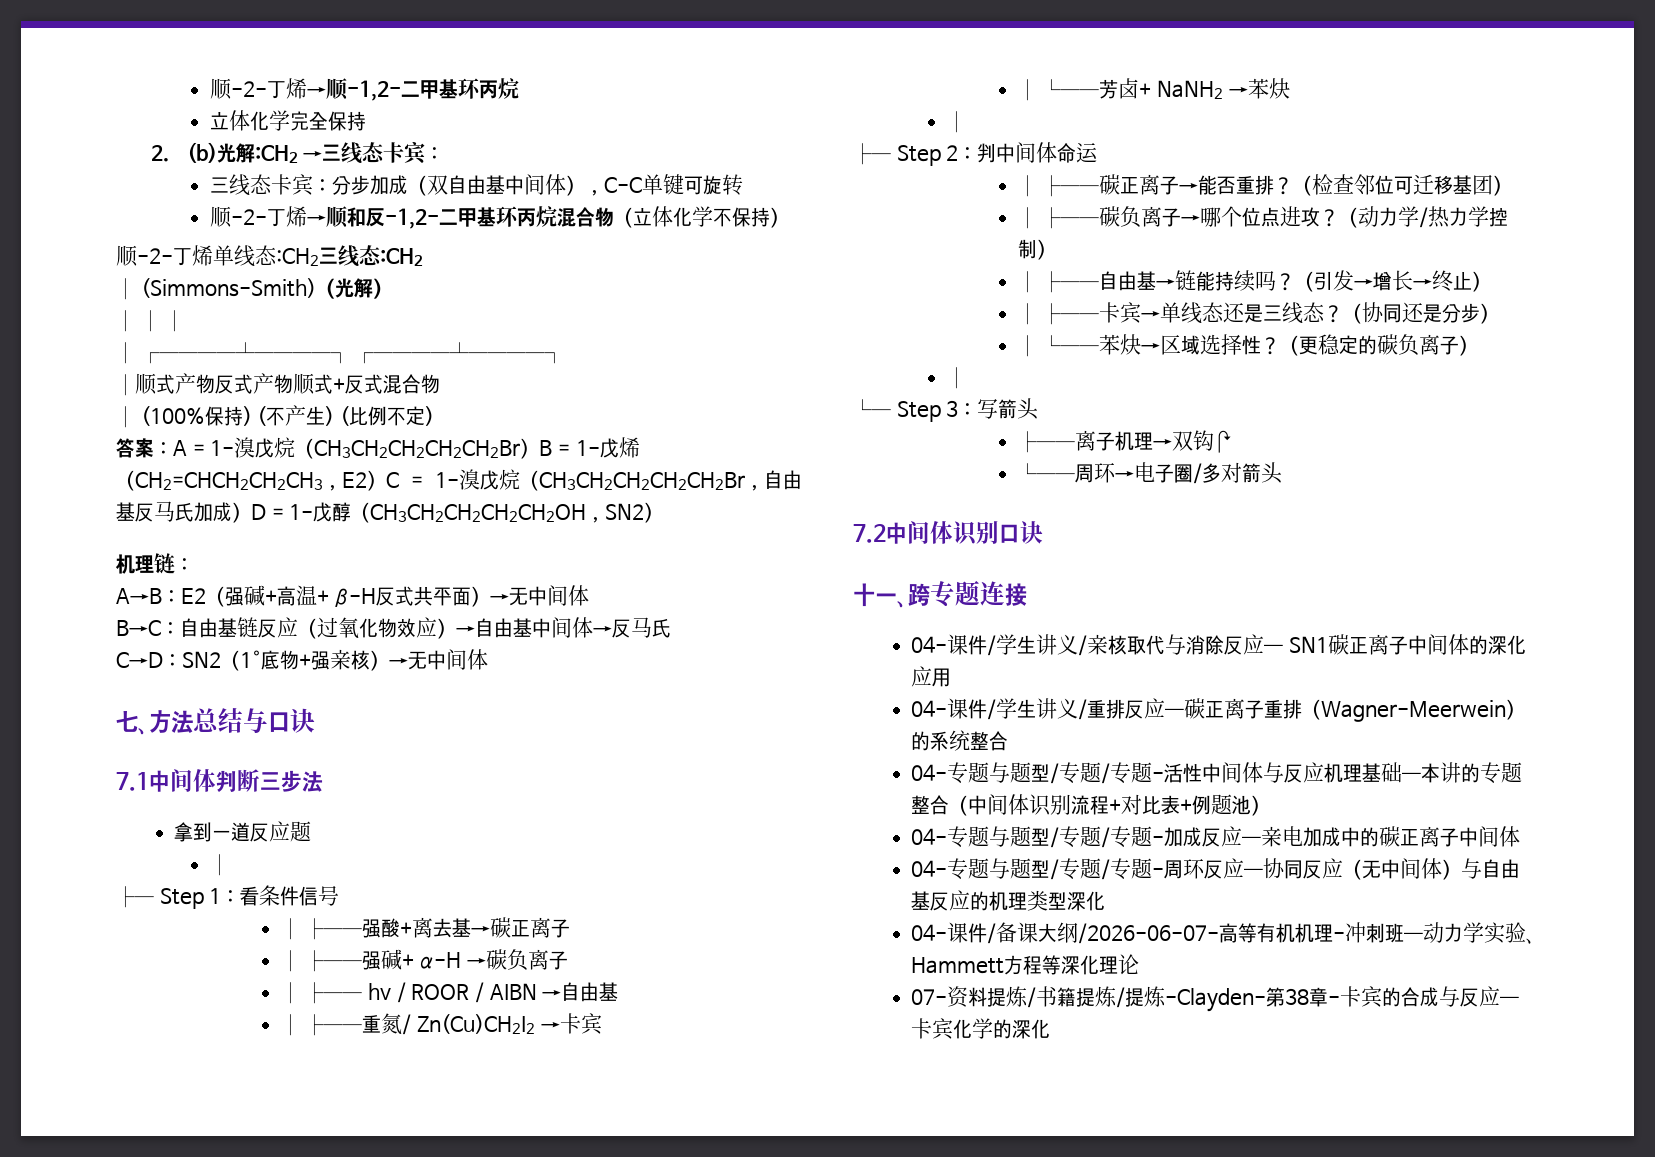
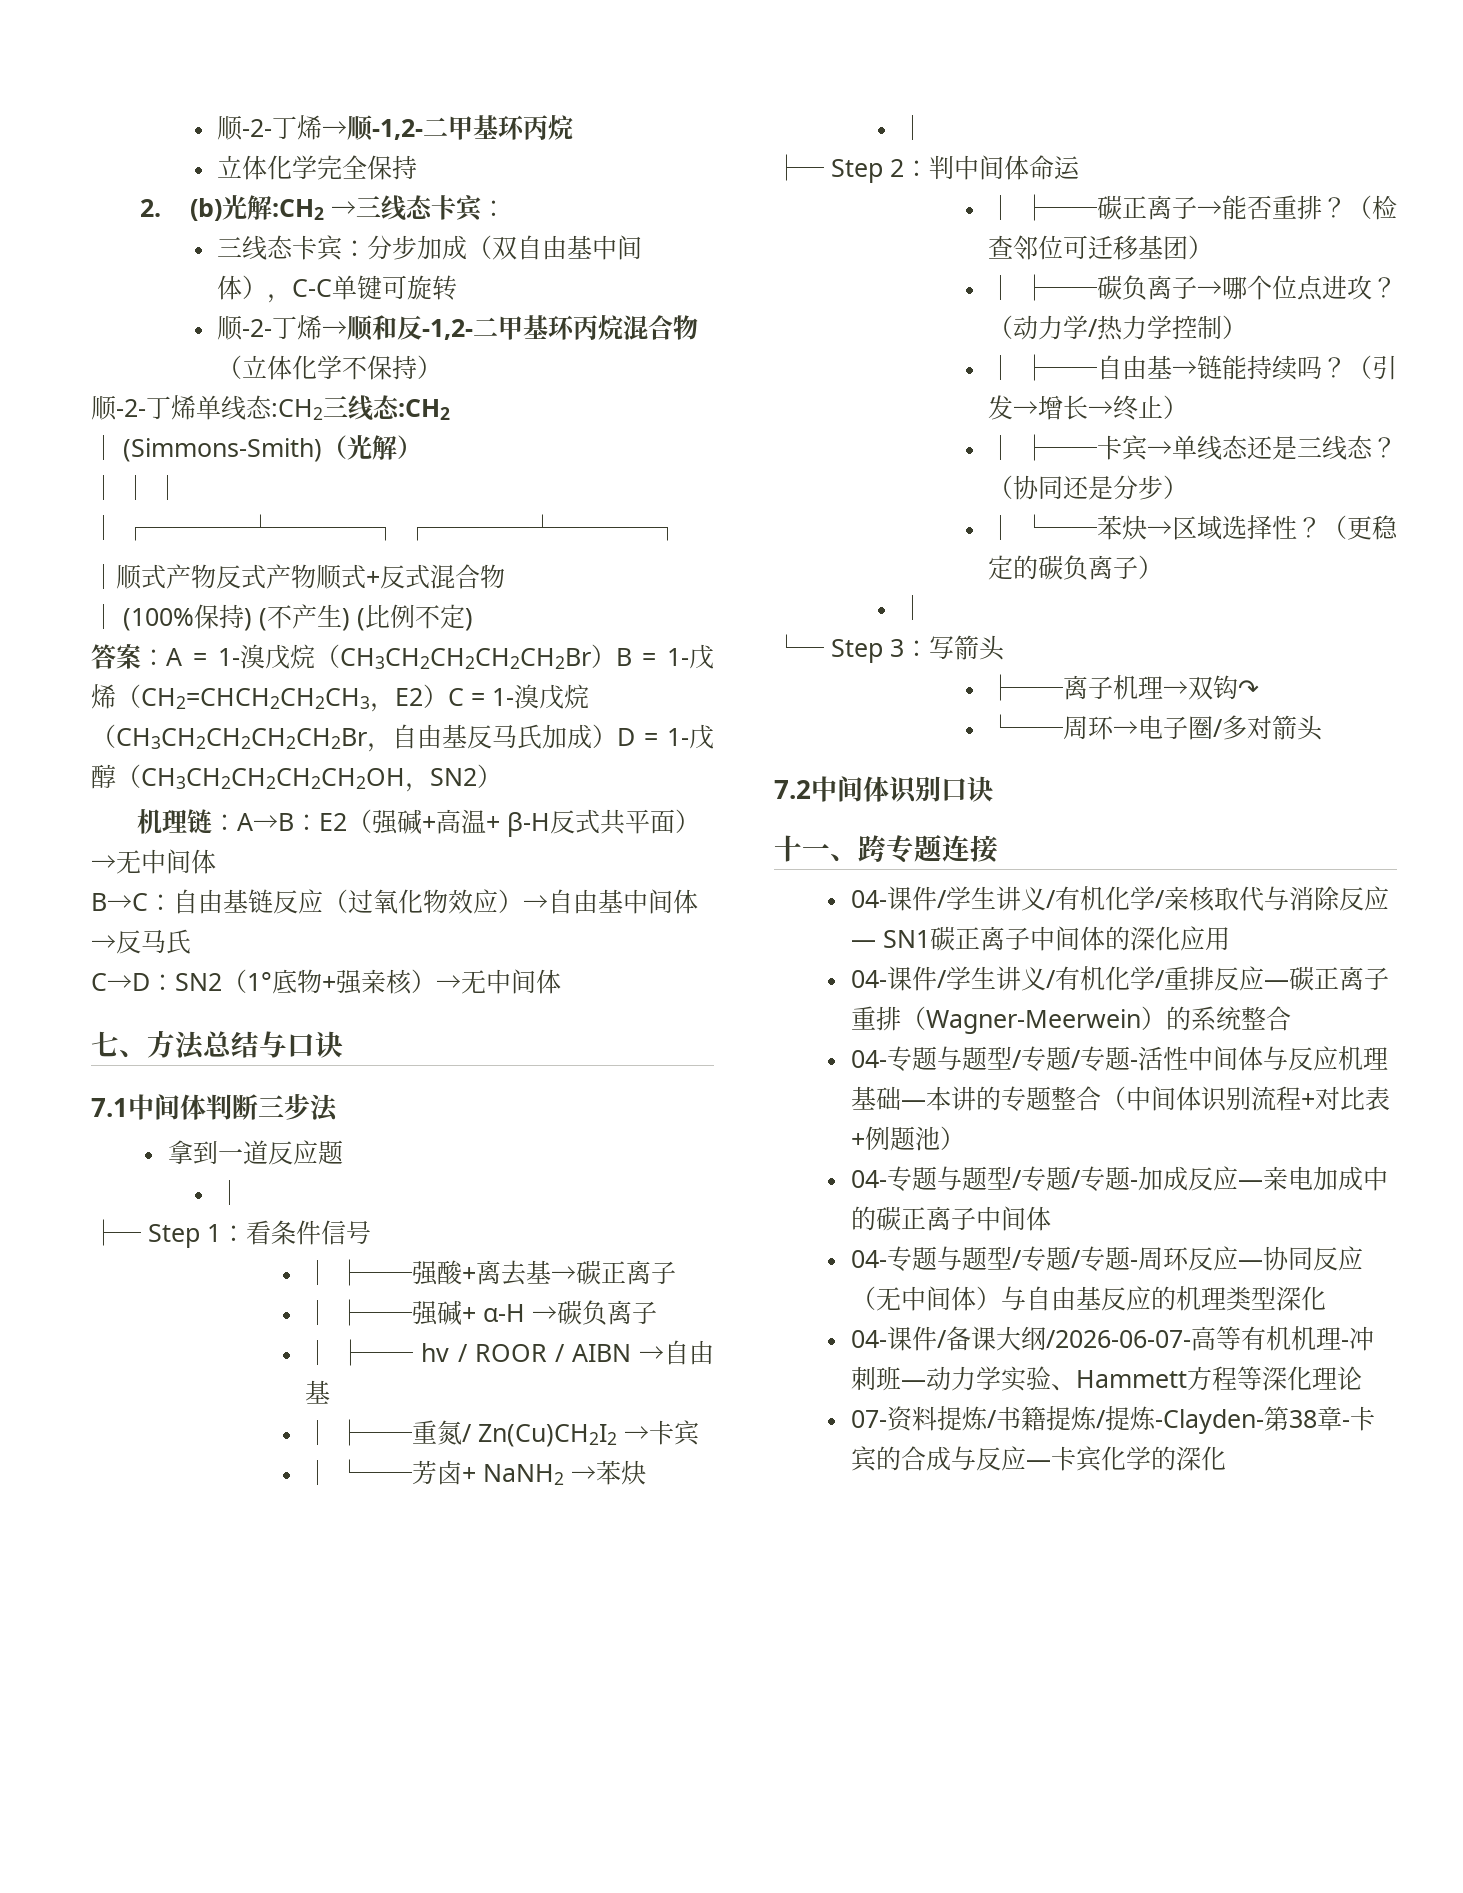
- 机理链：
- A→B：E2（强碱+高温+ β-H反式共平面）→无中间体
+ 机理链：A→B：E2（强碱+高温+ β-H反式共平面）→无中间体
- 04-课件/学生讲义/亲核取代与消除反应— SN1碳正离子中间体的深化应用
+ 04-课件/学生讲义/有机化学/亲核取代与消除反应— SN1碳正离子中间体的深化应用
- 04-课件/学生讲义/重排反应—碳正离子重排（Wagner-Meerwein）的系统整合
+ 04-课件/学生讲义/有机化学/重排反应—碳正离子重排（Wagner-Meerwein）的系统整合

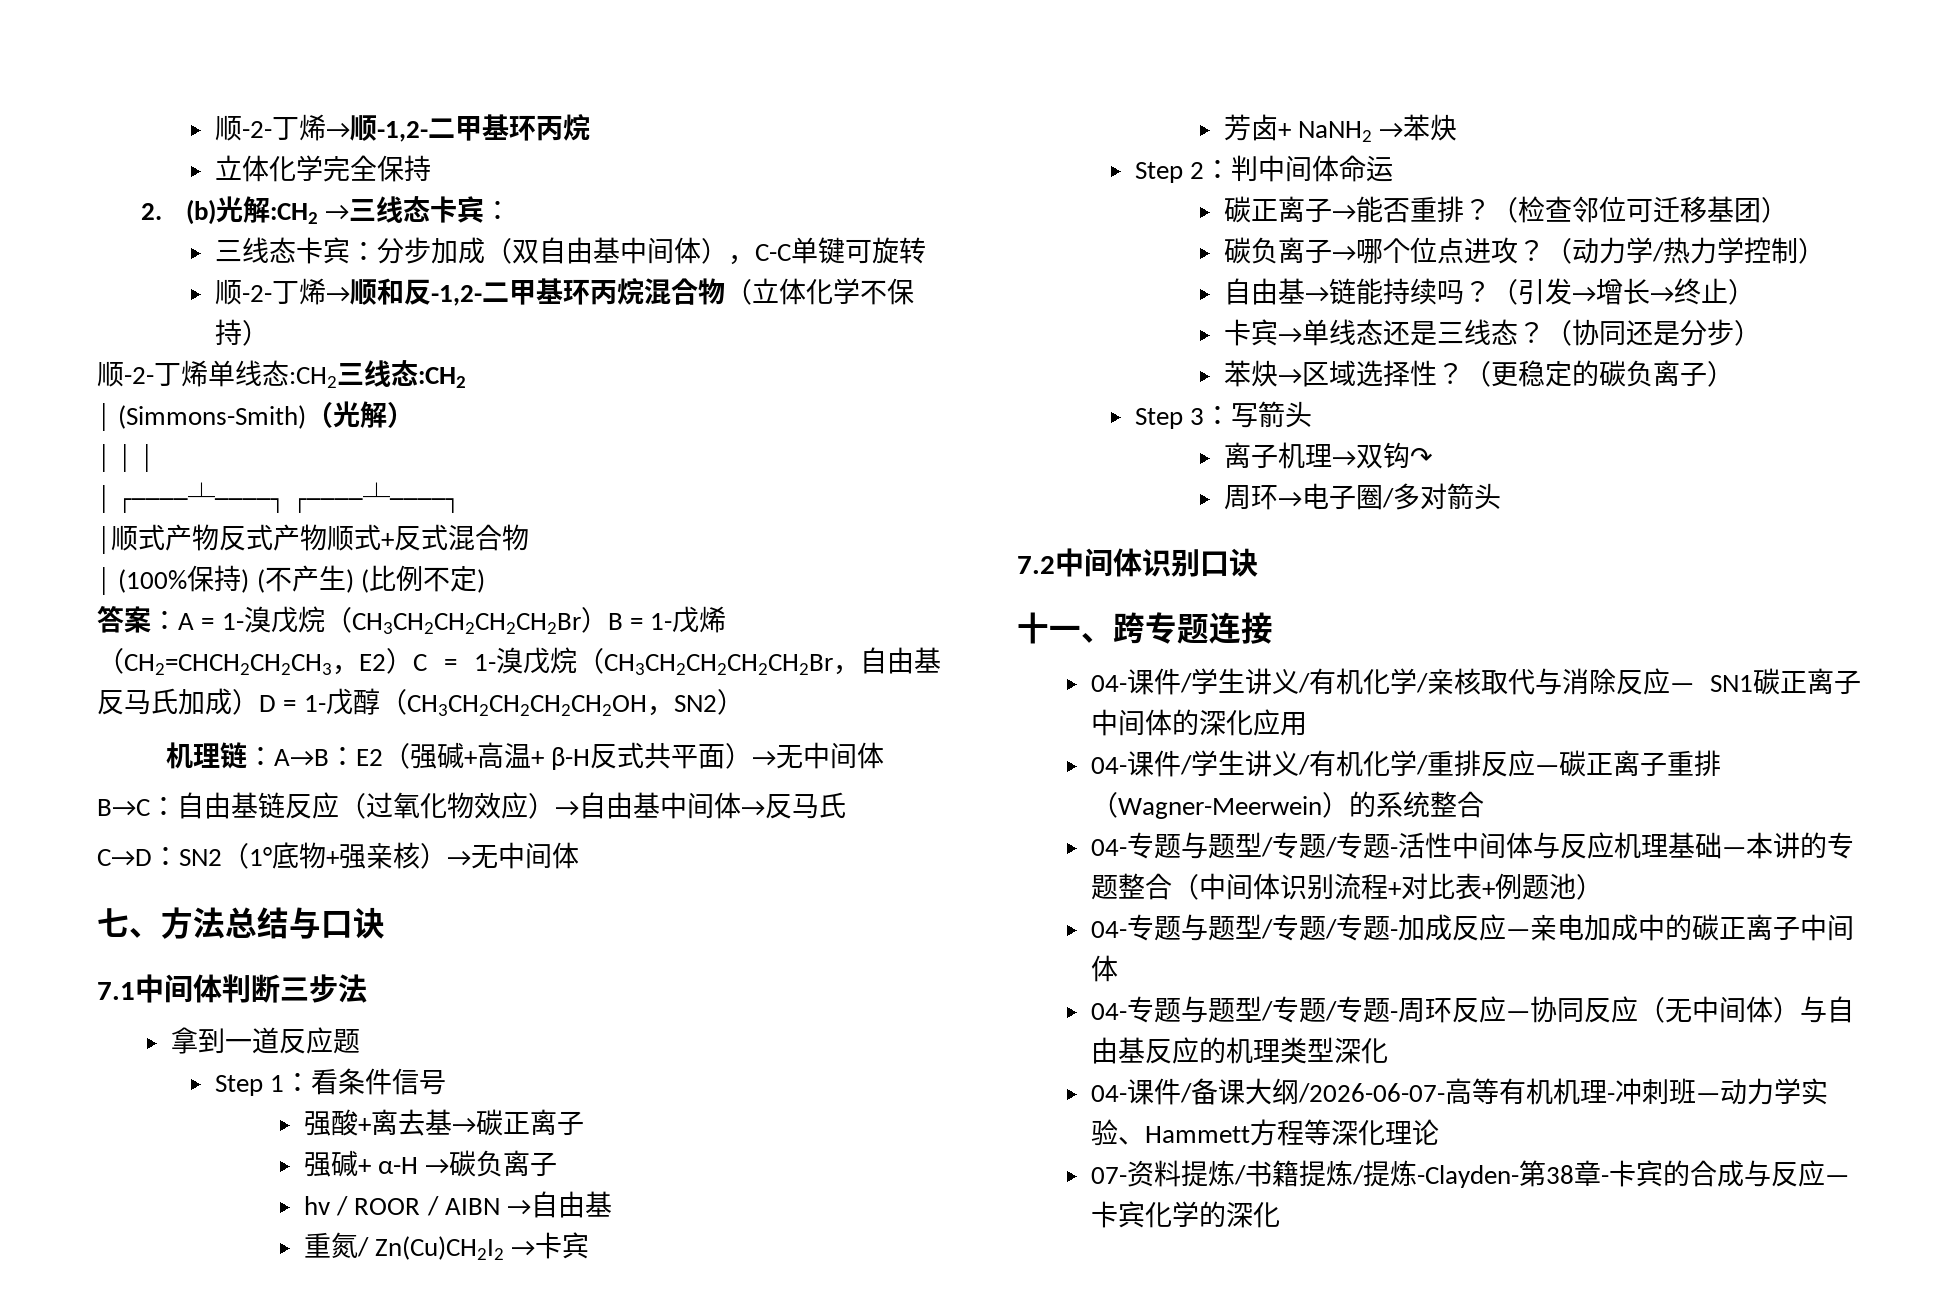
  拿到一道反应题
- │
- ├─ Step 1：看条件信号
+ Step 1：看条件信号
- │ ├──强酸+离去基→碳正离子
+ 强酸+离去基→碳正离子
- │ ├──强碱+ α-H →碳负离子
+ 强碱+ α-H →碳负离子
- │ ├── hv / ROOR / AIBN →自由基
+ hv / ROOR / AIBN →自由基
- │ ├──重氮/ Zn(Cu)CH2I2 →卡宾
+ 重氮/ Zn(Cu)CH2I2 →卡宾
- │ └──芳卤+ NaNH2 →苯炔
- │
- ├─ Step 2：判中间体命运
+ 芳卤+ NaNH2 →苯炔
+ Step 2：判中间体命运
- │ ├──碳正离子→能否重排？
+ 碳正离子→能否重排？
- │ ├──碳负离子→哪个位点进攻？
+ 碳负离子→哪个位点进攻？
- │ ├──自由基→链能持续吗？
+ 自由基→链能持续吗？
- │ ├──卡宾→单线态还是三线态？
+ 卡宾→单线态还是三线态？
- │ └──苯炔→区域选择性？
+ 苯炔→区域选择性？
  （更稳定的碳负离子）
- │
- └─ Step 3：写箭头
+ Step 3：写箭头
- ├──离子机理→双钩↷
+ 离子机理→双钩↷
- └──周环→电子圈/多对箭头
+ 周环→电子圈/多对箭头

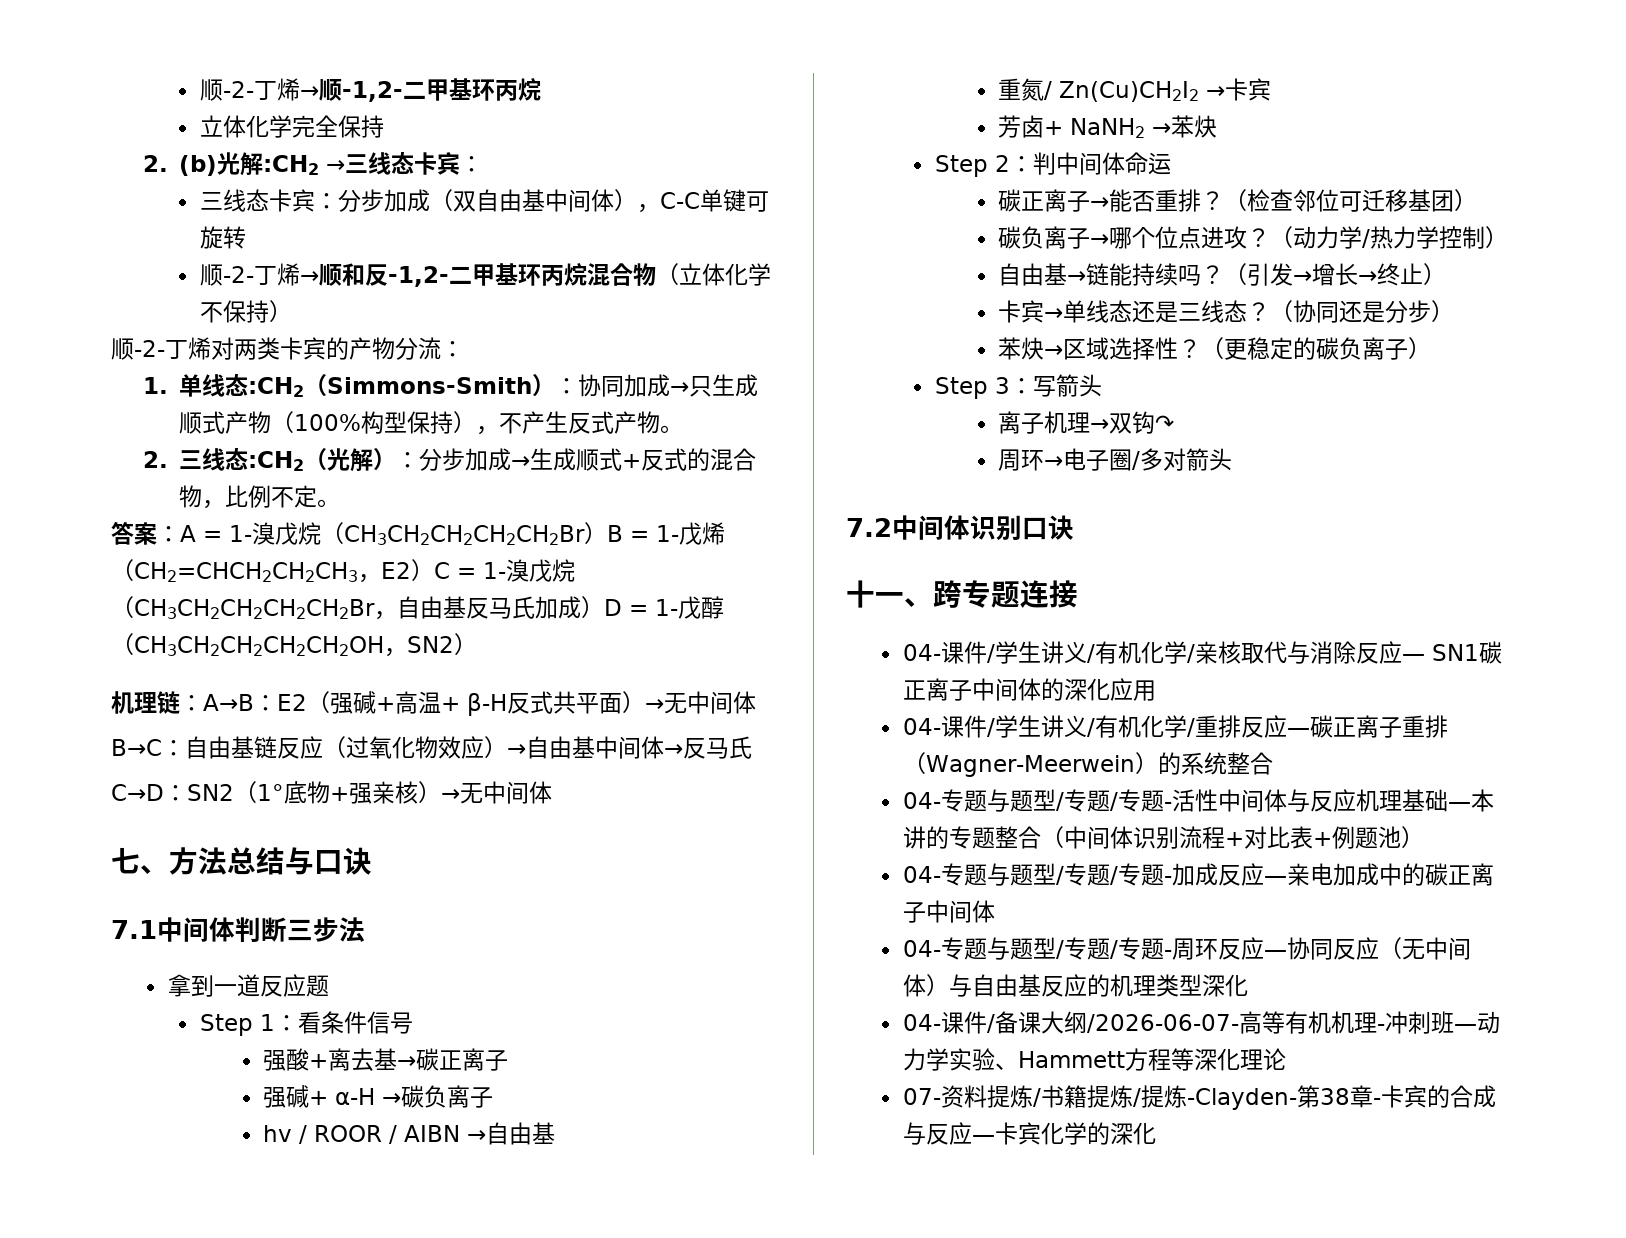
- 顺-2-丁烯单线态:CH2三线态:CH2
- │ (Simmons-Smith)（光解）
- │ │ │
- │ ┌────┴────┐ ┌────┴────┐
- │顺式产物反式产物顺式+反式混合物
- │ (100%保持) (不产生) (比例不定)
+ 顺-2-丁烯对两类卡宾的产物分流：
+ 1.单线态:CH2（Simmons-Smith）：协同加成→只生成顺式产物（100%构型保持），不产生反式产物。
+ 2.三线态:CH2（光解）：分步加成→生成顺式+反式的混合物，比例不定。

